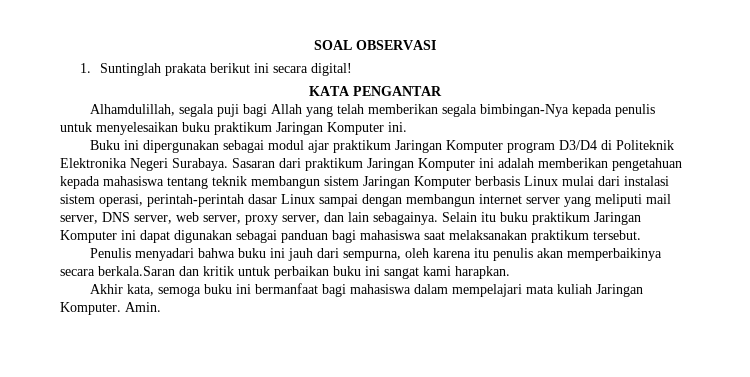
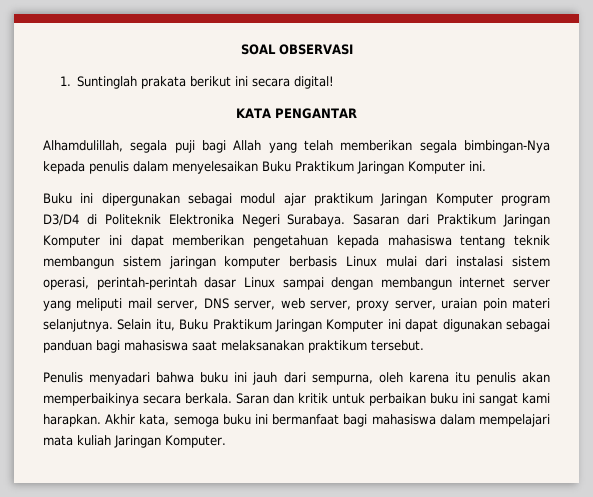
- Alhamdulillah, segala puji bagi Allah yang telah memberikan segala bimbingan-Nya kepada penulis untuk menyelesaikan buku praktikum Jaringan Komputer ini.
+ Alhamdulillah, segala puji bagi Allah yang telah memberikan segala bimbingan-Nya kepada penulis dalam menyelesaikan Buku Praktikum Jaringan Komputer ini.
- Sasaran dari praktikum Jaringan Komputer ini adalah memberikan pengetahuan kepada mahasiswa tentang teknik membangun sistem Jaringan Komputer berbasis Linux mulai dari instalasi sistem operasi, perintah-perintah dasar Linux sampai dengan membangun internet server yang meliputi mail server, DNS server, web server, proxy server, dan lain sebagainya. Selain itu buku praktikum Jaringan Komputer ini dapat digunakan sebagai panduan bagi mahasiswa saat melaksanakan praktikum tersebut.
+ Sasaran dari Praktikum Jaringan Komputer ini dapat memberikan pengetahuan kepada mahasiswa tentang teknik membangun sistem jaringan komputer berbasis Linux mulai dari instalasi sistem operasi, perintah-perintah dasar Linux sampai dengan membangun internet server yang meliputi mail server, DNS server, web server, proxy server, uraian poin materi selanjutnya. Selain itu, Buku Praktikum Jaringan Komputer ini dapat digunakan sebagai panduan bagi mahasiswa saat melaksanakan praktikum tersebut.
- Penulis menyadari bahwa buku ini jauh dari sempurna, oleh karena itu penulis akan memperbaikinya secara berkala.Saran dan kritik untuk perbaikan buku ini sangat kami harapkan.
- Akhir kata, semoga buku ini bermanfaat bagi mahasiswa dalam mempelajari mata kuliah Jaringan Komputer. Amin.
+ Penulis menyadari bahwa buku ini jauh dari sempurna, oleh karena itu penulis akan memperbaikinya secara berkala. Saran dan kritik untuk perbaikan buku ini sangat kami harapkan. Akhir kata, semoga buku ini bermanfaat bagi mahasiswa dalam mempelajari mata kuliah Jaringan Komputer.

